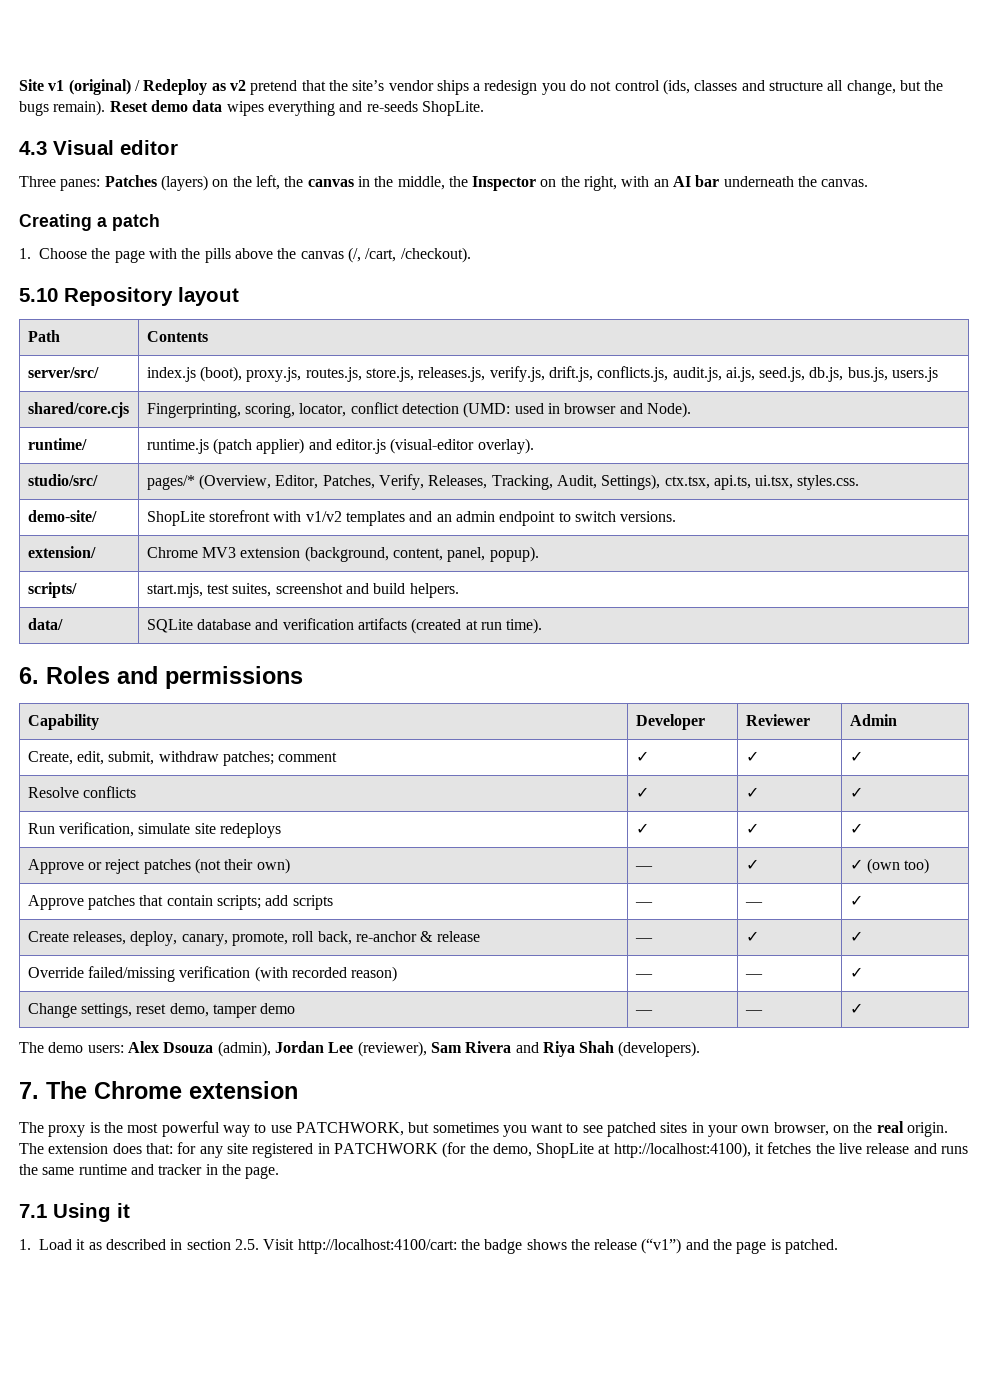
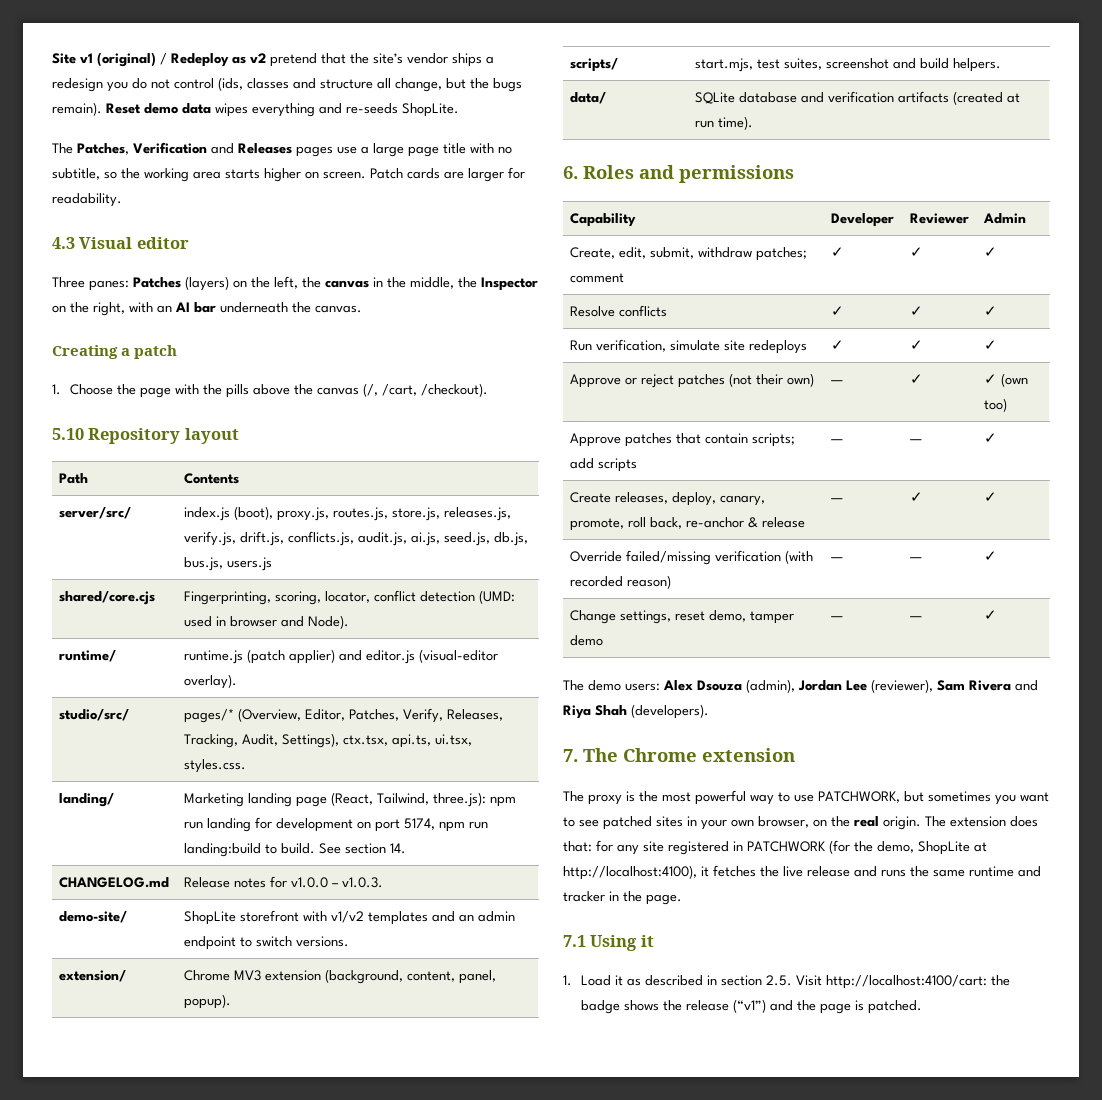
+ The Patches, Verification and Releases pages use a large page title with no subtitle, so the working area starts higher on screen. Patch cards are larger for readability.
+ landing/ | Marketing landing page (React, Tailwind, three.js): npm run landing for development on port 5174, npm run landing:build to build. See section 14.
+ CHANGELOG.md | Release notes for v1.0.0 – v1.0.3.

